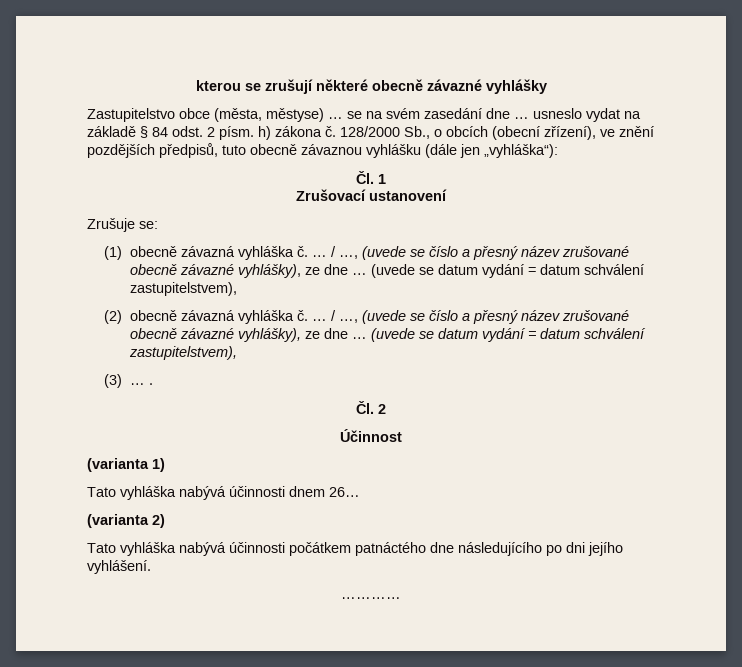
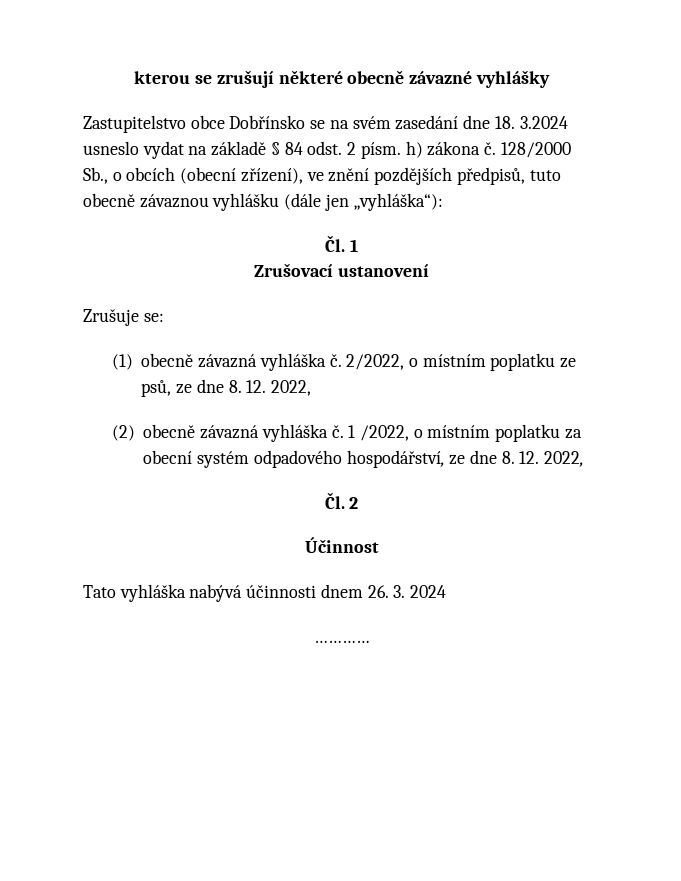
- Zastupitelstvo obce (města, městyse) … se na svém zasedání dne … usneslo vydat na základě § 84 odst. 2 písm. h) zákona č.
+ Zastupitelstvo obce Dobřínsko se na svém zasedání dne 18. 3.2024 usneslo vydat na základě § 84 odst. 2 písm. h) zákona č.
- (1) obecně závazná vyhláška č. … / …, (uvede se číslo a přesný název zrušované obecně závazné vyhlášky), ze dne … (uvede se datum vydání = datum schválení zastupitelstvem),
+ (1) obecně závazná vyhláška č. 2/2022, o místním poplatku ze psů, ze dne 8. 12. 2022,
- (2) obecně závazná vyhláška č. … / …, (uvede se číslo a přesný název zrušované obecně závazné vyhlášky), ze dne … (uvede se datum vydání = datum schválení zastupitelstvem),
- (3) … .
+ (2) obecně závazná vyhláška č. 1 /2022, o místním poplatku za obecní systém odpadového hospodářství, ze dne 8. 12. 2022,
- (varianta 1)
- Tato vyhláška nabývá účinnosti dnem 26…
- (varianta 2)
- Tato vyhláška nabývá účinnosti počátkem patnáctého dne následujícího po dni jejího vyhlášení.
+ Tato vyhláška nabývá účinnosti dnem 26. 3. 2024

